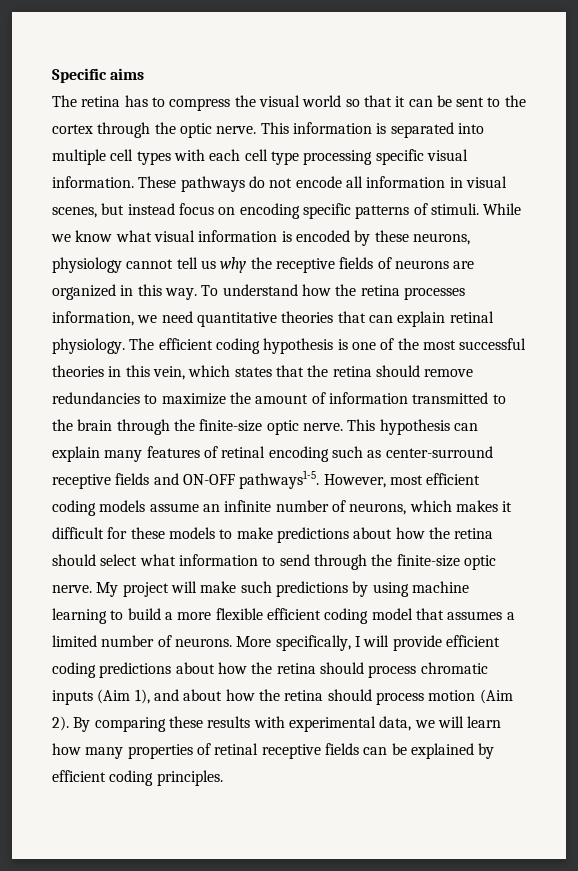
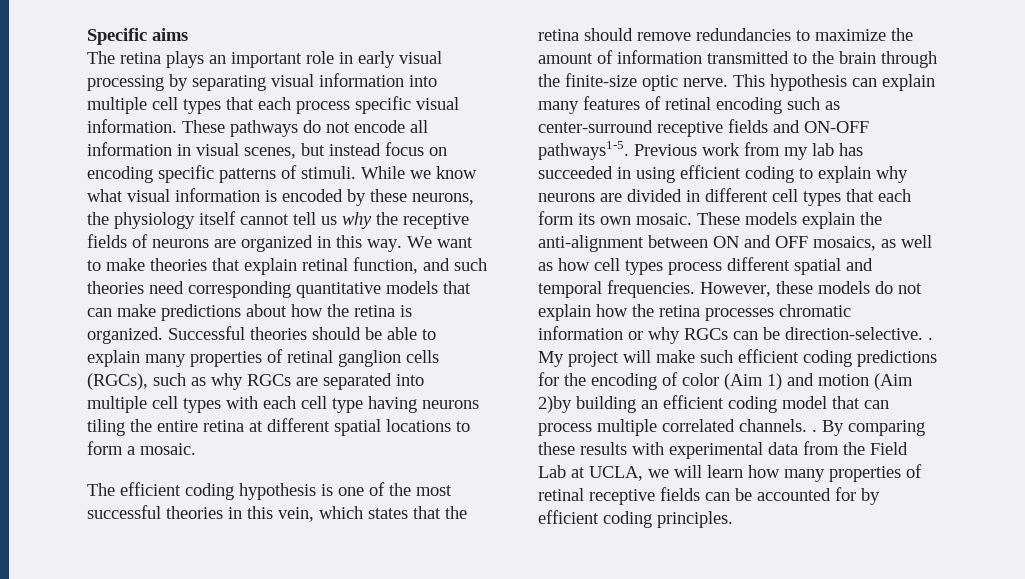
- The retina has to compress the visual world so that it can be sent to the cortex through the optic nerve. This information is separated into multiple cell types with each cell type processing specific visual information.
+ The retina plays an important role in early visual processing by separating visual information into multiple cell types that each process specific visual information.
- While we know what visual information is encoded by these neurons, physiology cannot tell us why the receptive fields of neurons are organized in this way.
+ While we know what visual information is encoded by these neurons, the physiology itself cannot tell us why the receptive fields of neurons are organized in this way.
- To understand how the retina processes information, we need quantitative theories that can explain retinal physiology. The efficient coding hypothesis is one of the most successful theories in this vein, which states that the retina should remove redundancies to maximize the amount of information transmitted to the brain through the finite-size optic nerve.
+ We want to make theories that explain retinal function, and such theories need corresponding quantitative models that can make predictions about how the retina is organized. Successful theories should be able to explain many properties of retinal ganglion cells (RGCs), such as why RGCs are separated into multiple cell types with each cell type having neurons tiling the entire retina at different spatial locations to form a mosaic.
+ The efficient coding hypothesis is one of the most successful theories in this vein, which states that the retina should remove redundancies to maximize the amount of information transmitted to the brain through the finite-size optic nerve.
- However, most efficient coding models assume an infinite number of neurons, which makes it difficult for these models to make predictions about how the retina should select what information to send through the finite-size optic nerve.
+ Previous work from my lab has succeeded in using efficient coding to explain why neurons are divided in different cell types that each form its own mosaic. These models explain the anti-alignment between ON and OFF mosaics, as well as how cell types process different spatial and temporal frequencies. However, these models do not explain how the retina processes chromatic information or why RGCs can be direction-selective. .
- My project will make such predictions by using machine learning to build a more flexible efficient coding model that assumes a limited number of neurons. More specifically, I will provide efficient coding predictions about how the retina should process chromatic inputs (Aim 1), and about how the retina should process motion (Aim 2).
+ My project will make such efficient coding predictions for the encoding of color (Aim 1) and motion (Aim 2)by building an efficient coding model that can process multiple correlated channels. .
- By comparing these results with experimental data, we will learn how many properties of retinal receptive fields can be explained by efficient coding principles.
+ By comparing these results with experimental data from the Field Lab at UCLA, we will learn how many properties of retinal receptive fields can be accounted for by efficient coding principles.

